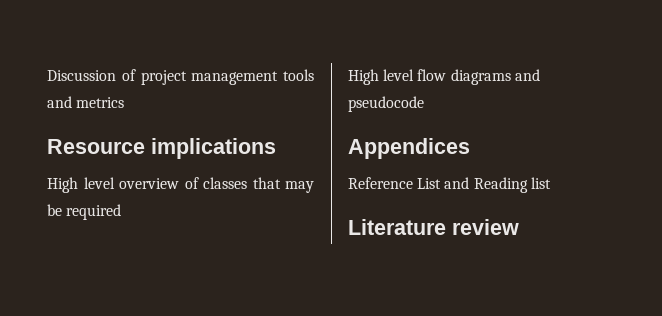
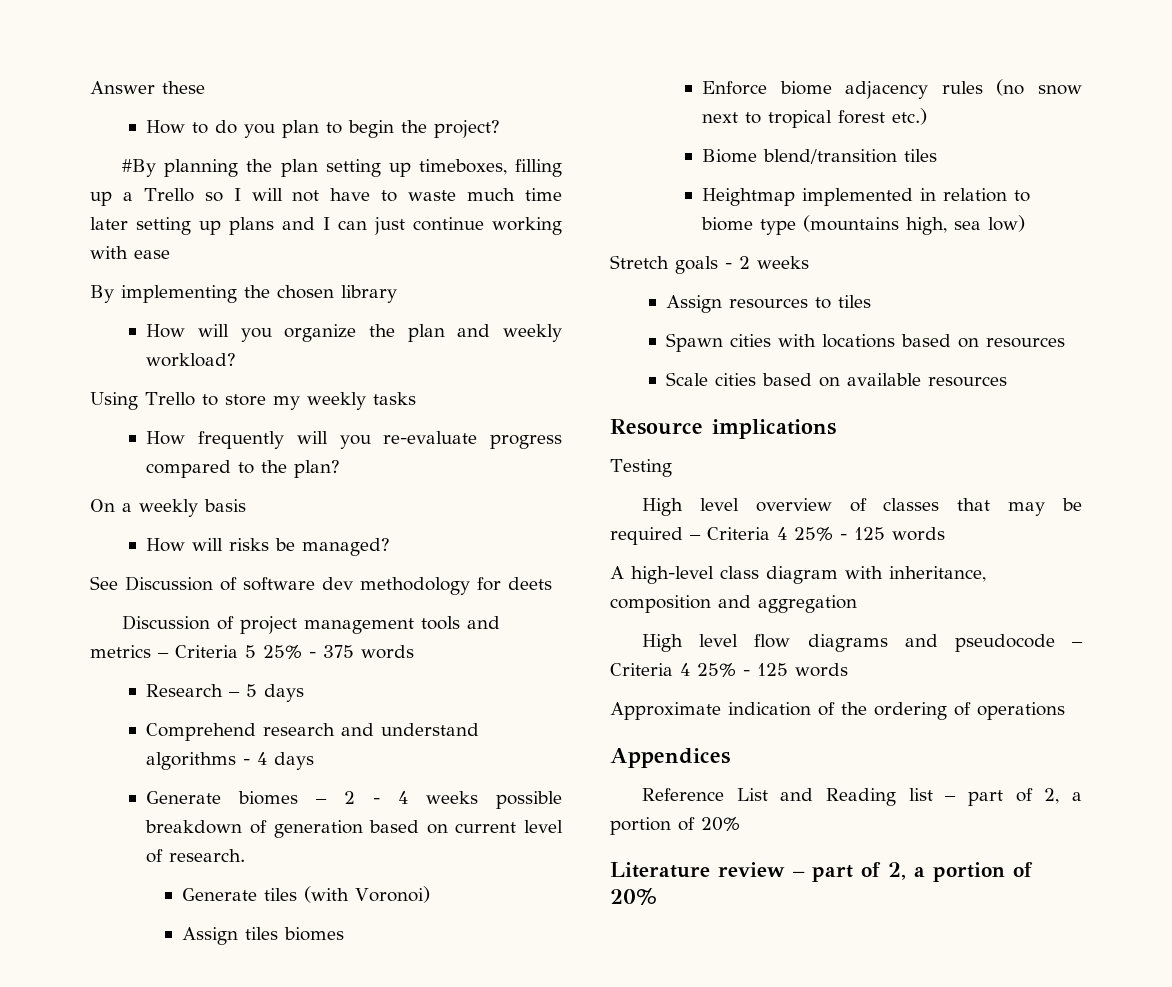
+ Answer these
+ How to do you plan to begin the project?
+ #By planning the plan setting up timeboxes, filling up a Trello so I will not have to waste much time later setting up plans and I can just continue working with ease
+ By implementing the chosen library
+ How will you organize the plan and weekly workload?
+ Using Trello to store my weekly tasks
+ How frequently will you re-evaluate progress compared to the plan?
+ On a weekly basis
+ How will risks be managed?
+ See Discussion of software dev methodology for deets
- Discussion of project management tools and metrics
+ Discussion of project management tools and metrics – Criteria 5 25% - 375 words
+ Research – 5 days
+ Comprehend research and understand algorithms - 4 days
+ Generate biomes – 2 - 4 weeks possible breakdown of generation based on current level of research.
+ Generate tiles (with Voronoi)
+ Assign tiles biomes
+ Enforce biome adjacency rules (no snow next to tropical forest etc.)
+ Biome blend/transition tiles
+ Heightmap implemented in relation to biome type (mountains high, sea low)
+ Stretch goals - 2 weeks
+ Assign resources to tiles
+ Spawn cities with locations based on resources
+ Scale cities based on available resources
+ Testing
- High level overview of classes that may be required
+ High level overview of classes that may be required – Criteria 4 25% - 125 words
+ A high-level class diagram with inheritance, composition and aggregation
- High level flow diagrams and pseudocode
+ High level flow diagrams and pseudocode – Criteria 4 25% - 125 words
+ Approximate indication of the ordering of operations
- Reference List and Reading list
- Literature review
+ Reference List and Reading list – part of 2, a portion of 20%
+ Literature review – part of 2, a portion of 20%

